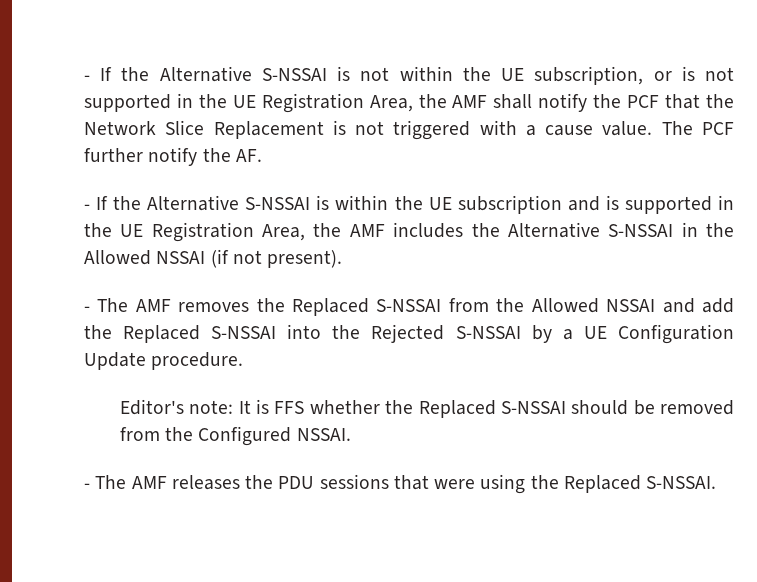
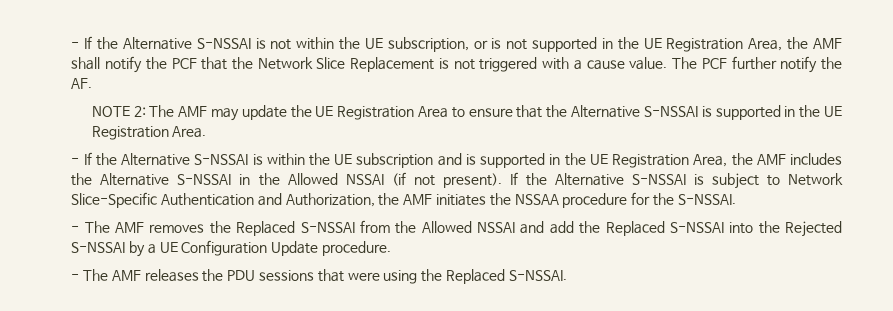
+ NOTE 2: The AMF may update the UE Registration Area to ensure that the Alternative S-NSSAI is supported in the UE Registration Area.
+ If the Alternative S-NSSAI is subject to Network Slice-Specific Authentication and Authorization, the AMF initiates the NSSAA procedure for the S-NSSAI.
- Editor's note: It is FFS whether the Replaced S-NSSAI should be removed from the Configured NSSAI.

